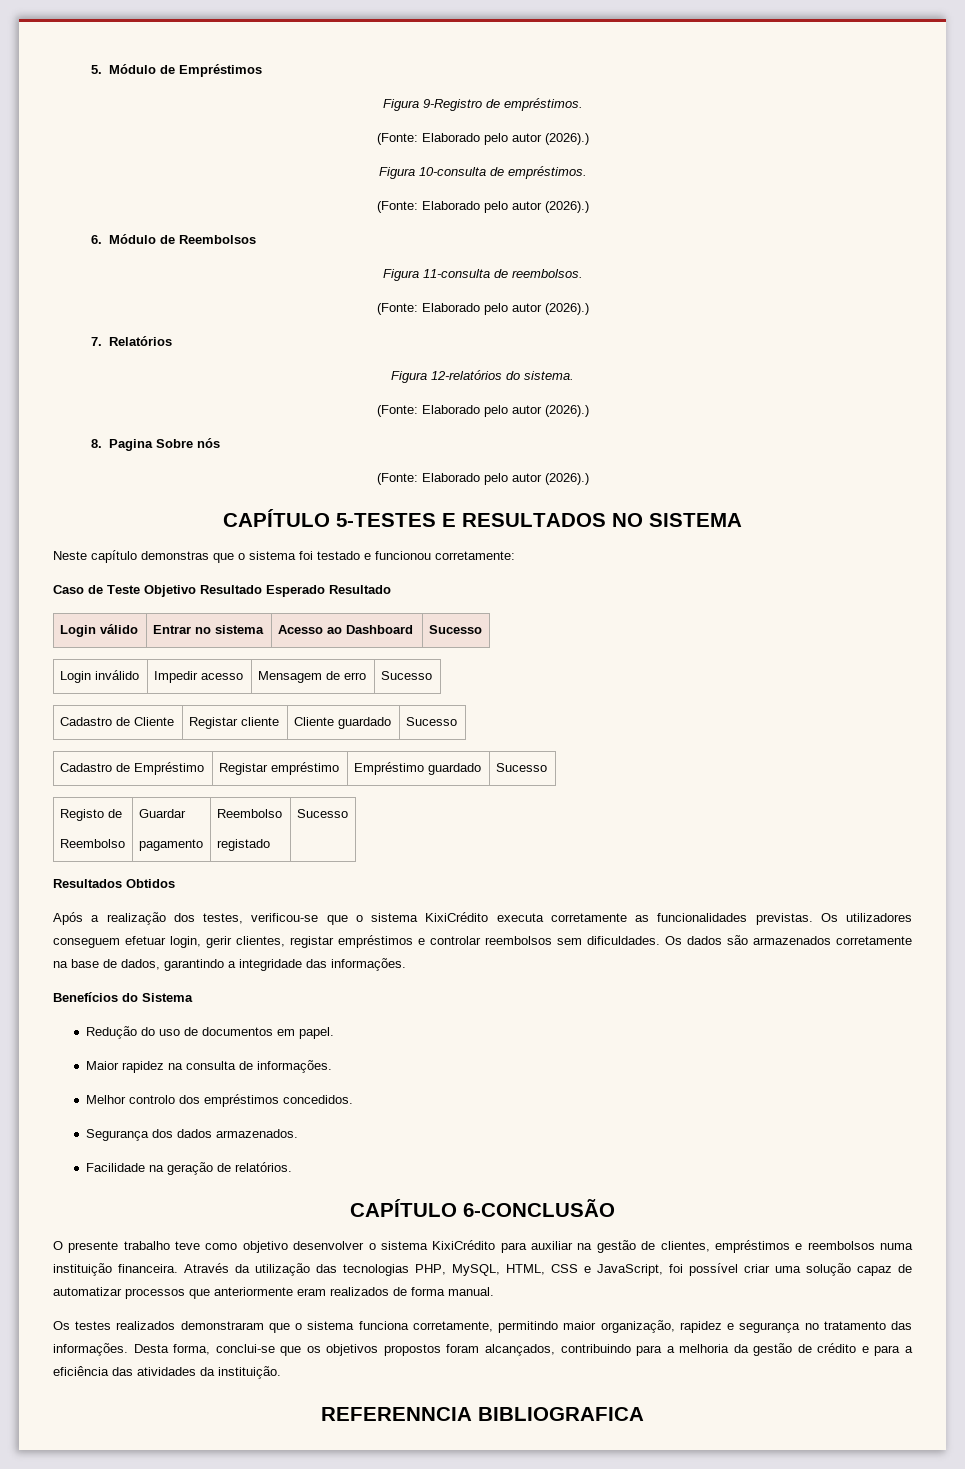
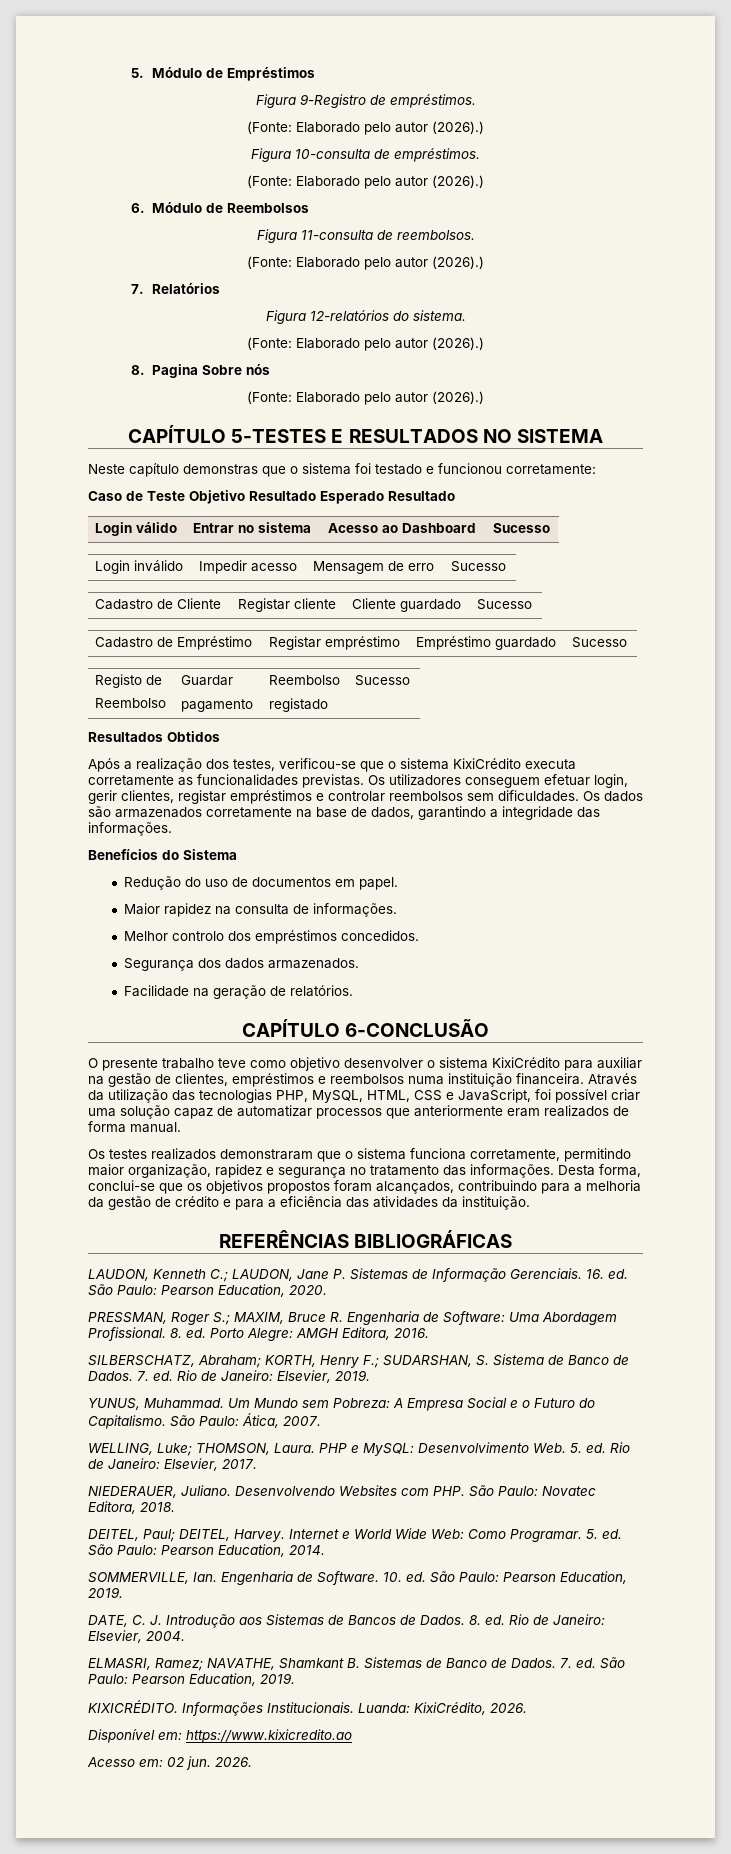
- REFERENNCIA BIBLIOGRAFICA
+ REFERÊNCIAS BIBLIOGRÁFICAS
+ LAUDON, Kenneth C.; LAUDON, Jane P. Sistemas de Informação Gerenciais. 16. ed. São Paulo: Pearson Education, 2020.
+ PRESSMAN, Roger S.; MAXIM, Bruce R. Engenharia de Software: Uma Abordagem Profissional. 8. ed. Porto Alegre: AMGH Editora, 2016.
+ SILBERSCHATZ, Abraham; KORTH, Henry F.; SUDARSHAN, S. Sistema de Banco de Dados. 7. ed. Rio de Janeiro: Elsevier, 2019.
+ YUNUS, Muhammad. Um Mundo sem Pobreza: A Empresa Social e o Futuro do Capitalismo. São Paulo: Ática, 2007.
+ WELLING, Luke; THOMSON, Laura. PHP e MySQL: Desenvolvimento Web. 5. ed. Rio de Janeiro: Elsevier, 2017.
+ NIEDERAUER, Juliano. Desenvolvendo Websites com PHP. São Paulo: Novatec Editora, 2018.
+ DEITEL, Paul; DEITEL, Harvey. Internet e World Wide Web: Como Programar. 5. ed. São Paulo: Pearson Education, 2014.
+ SOMMERVILLE, Ian. Engenharia de Software. 10. ed. São Paulo: Pearson Education, 2019.
+ DATE, C. J. Introdução aos Sistemas de Bancos de Dados. 8. ed. Rio de Janeiro: Elsevier, 2004.
+ ELMASRI, Ramez; NAVATHE, Shamkant B. Sistemas de Banco de Dados. 7. ed. São Paulo: Pearson Education, 2019.
+ KIXICRÉDITO. Informações Institucionais. Luanda: KixiCrédito, 2026.
+ Disponível em: https://www.kixicredito.ao
+ Acesso em: 02 jun. 2026.

